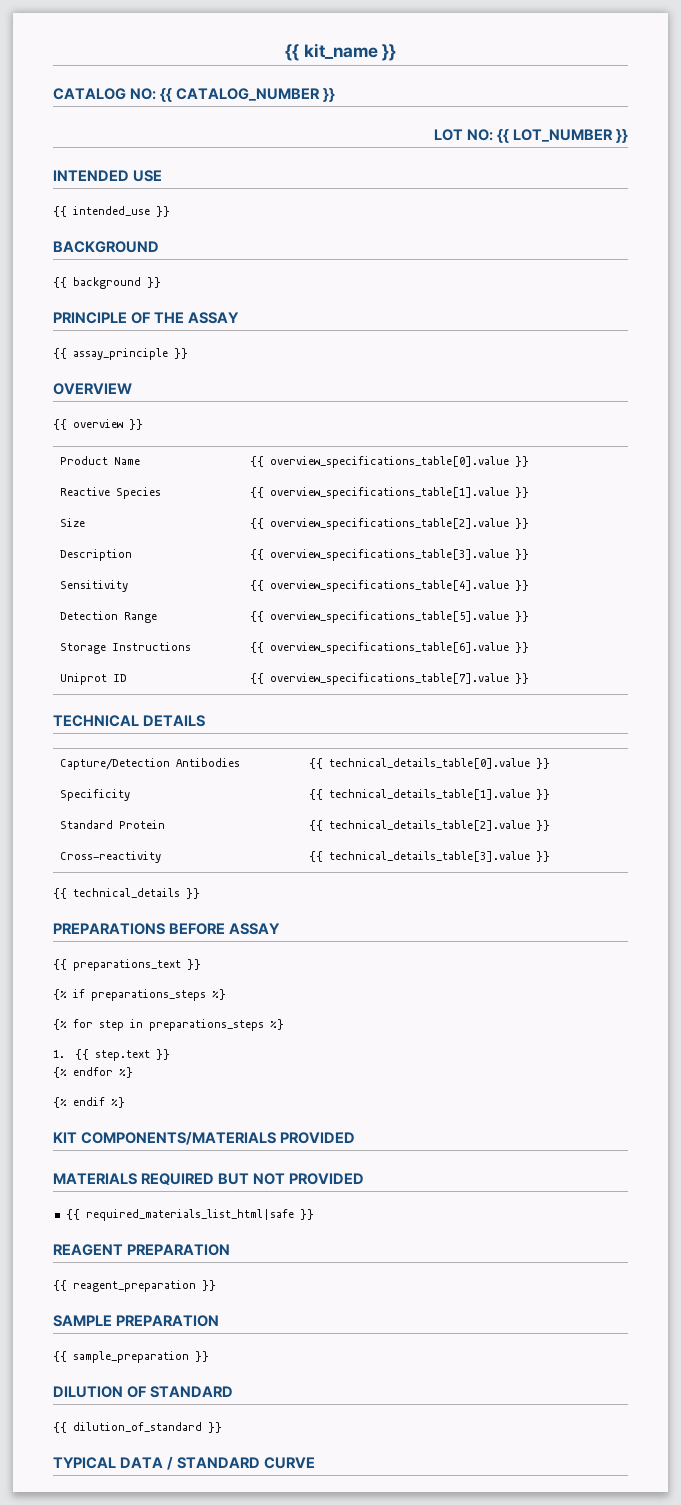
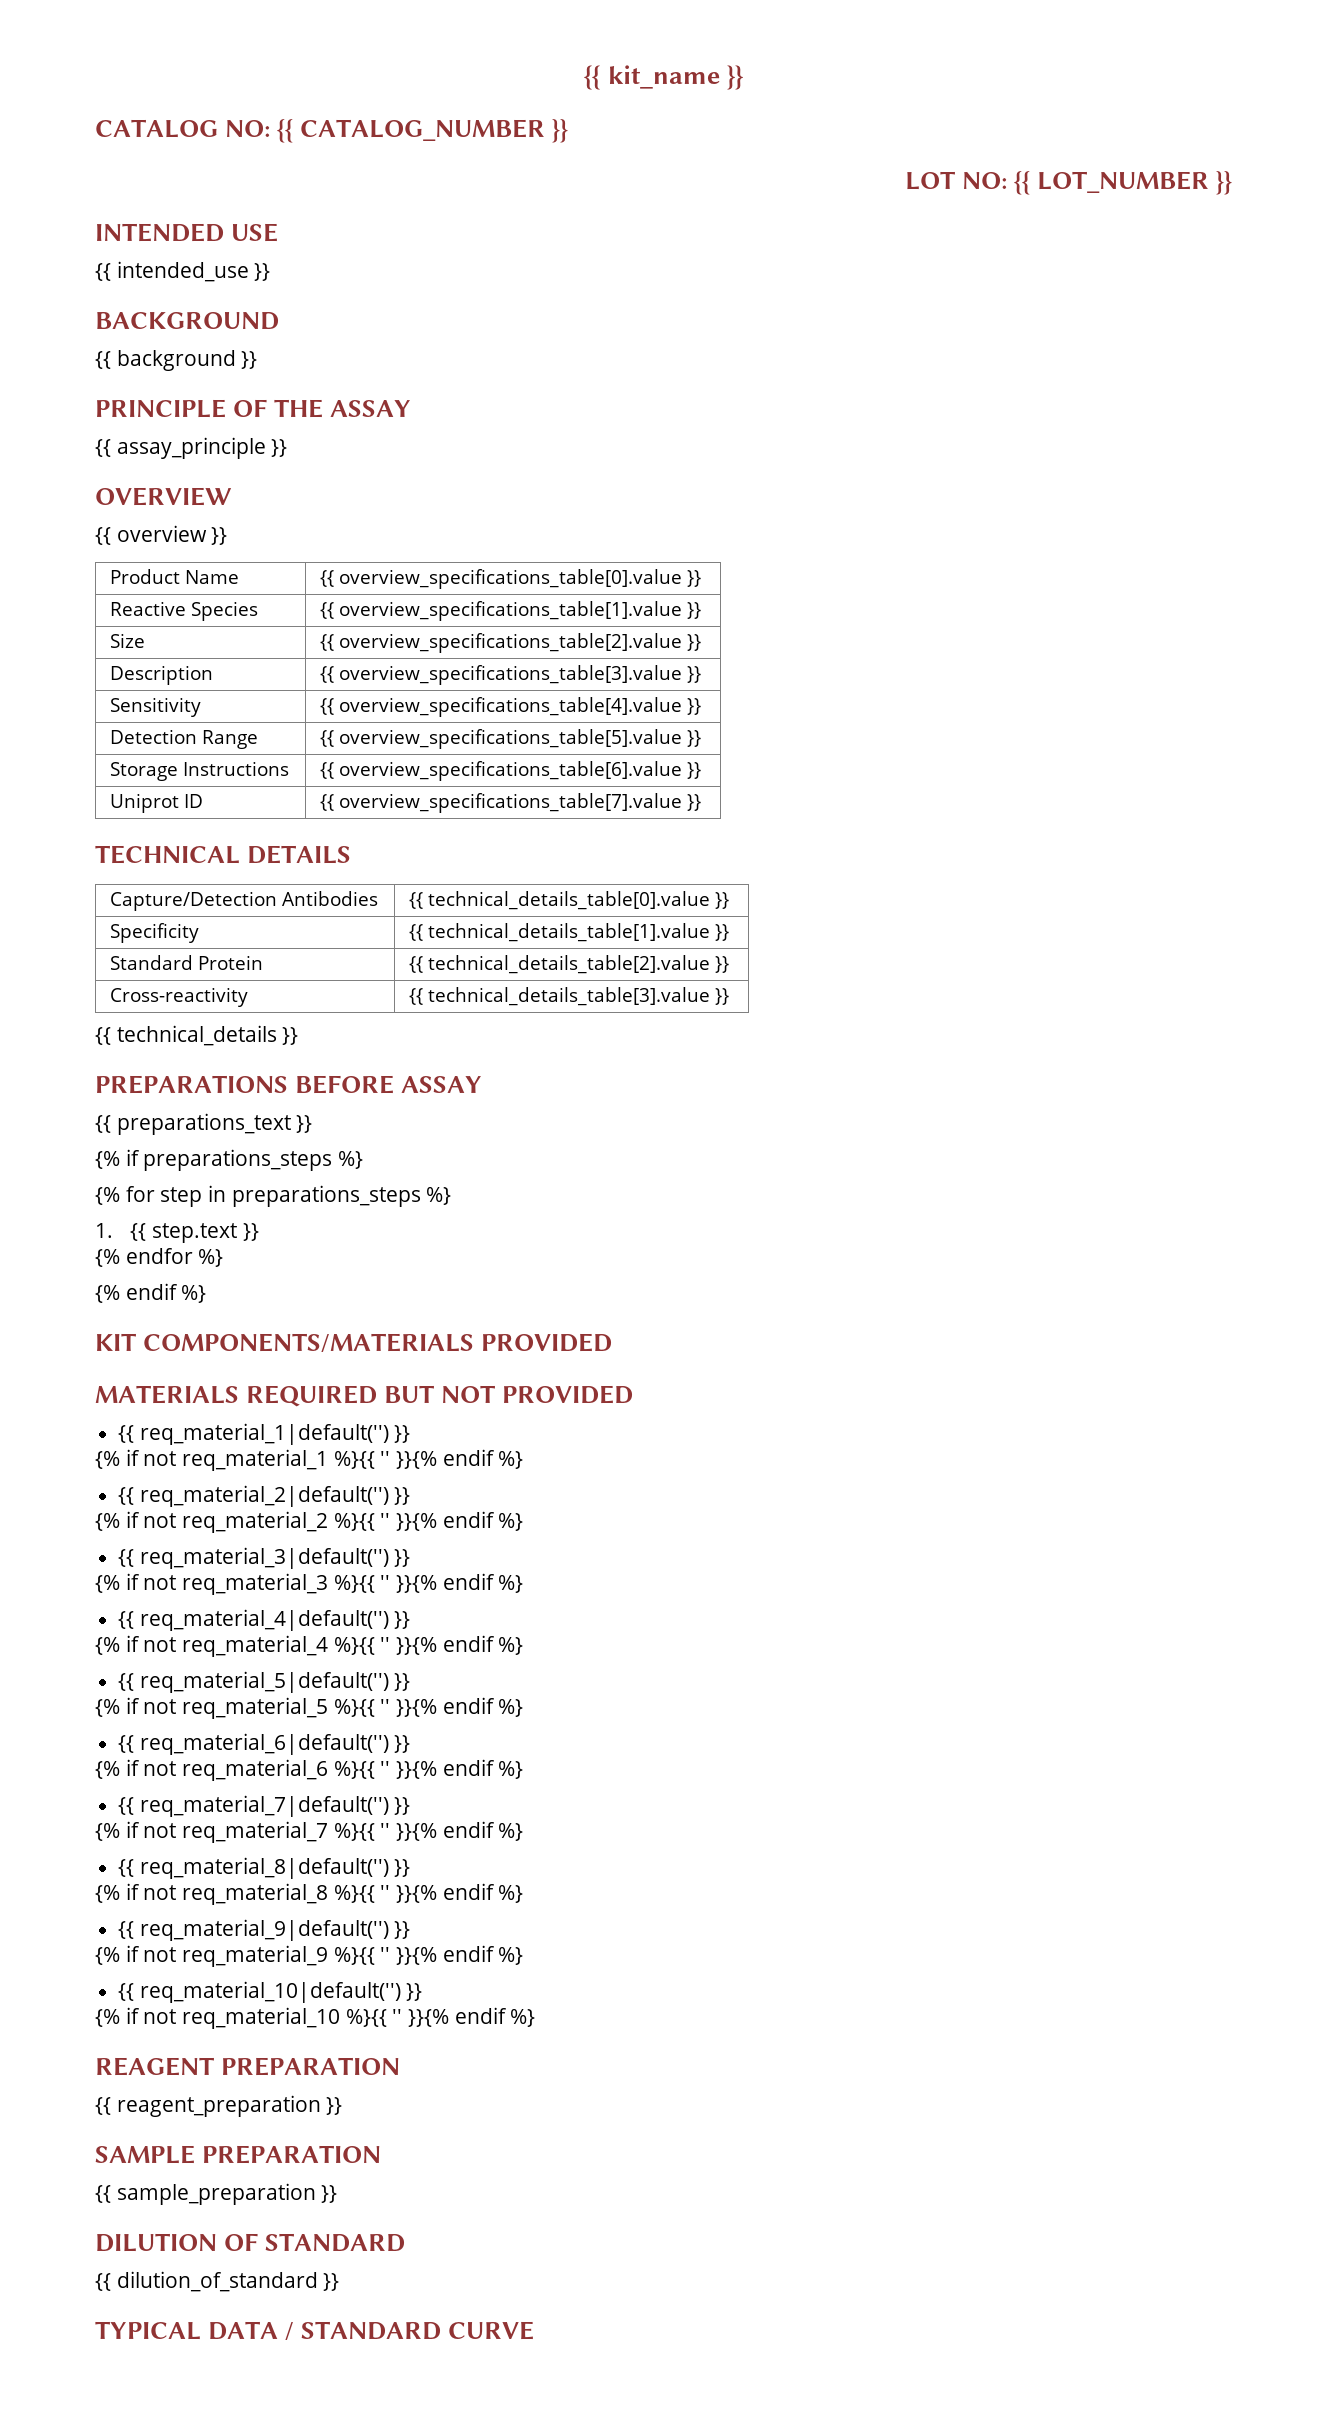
- {{ required_materials_list_html|safe }}
+ {{ req_material_1|default('') }}
+ {% if not req_material_1 %}{{ '' }}{% endif %}
+ {{ req_material_2|default('') }}
+ {% if not req_material_2 %}{{ '' }}{% endif %}
+ {{ req_material_3|default('') }}
+ {% if not req_material_3 %}{{ '' }}{% endif %}
+ {{ req_material_4|default('') }}
+ {% if not req_material_4 %}{{ '' }}{% endif %}
+ {{ req_material_5|default('') }}
+ {% if not req_material_5 %}{{ '' }}{% endif %}
+ {{ req_material_6|default('') }}
+ {% if not req_material_6 %}{{ '' }}{% endif %}
+ {{ req_material_7|default('') }}
+ {% if not req_material_7 %}{{ '' }}{% endif %}
+ {{ req_material_8|default('') }}
+ {% if not req_material_8 %}{{ '' }}{% endif %}
+ {{ req_material_9|default('') }}
+ {% if not req_material_9 %}{{ '' }}{% endif %}
+ {{ req_material_10|default('') }}
+ {% if not req_material_10 %}{{ '' }}{% endif %}

